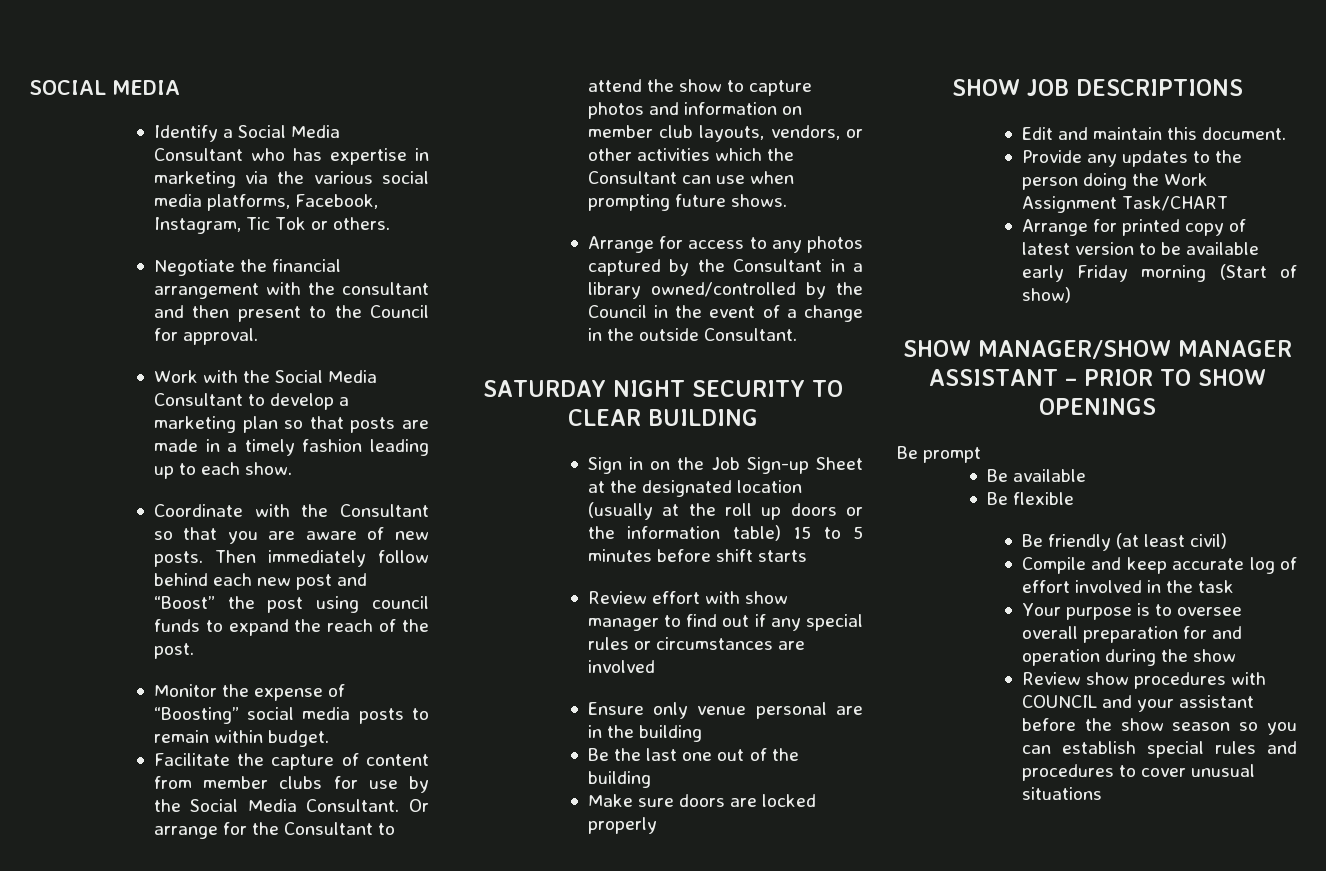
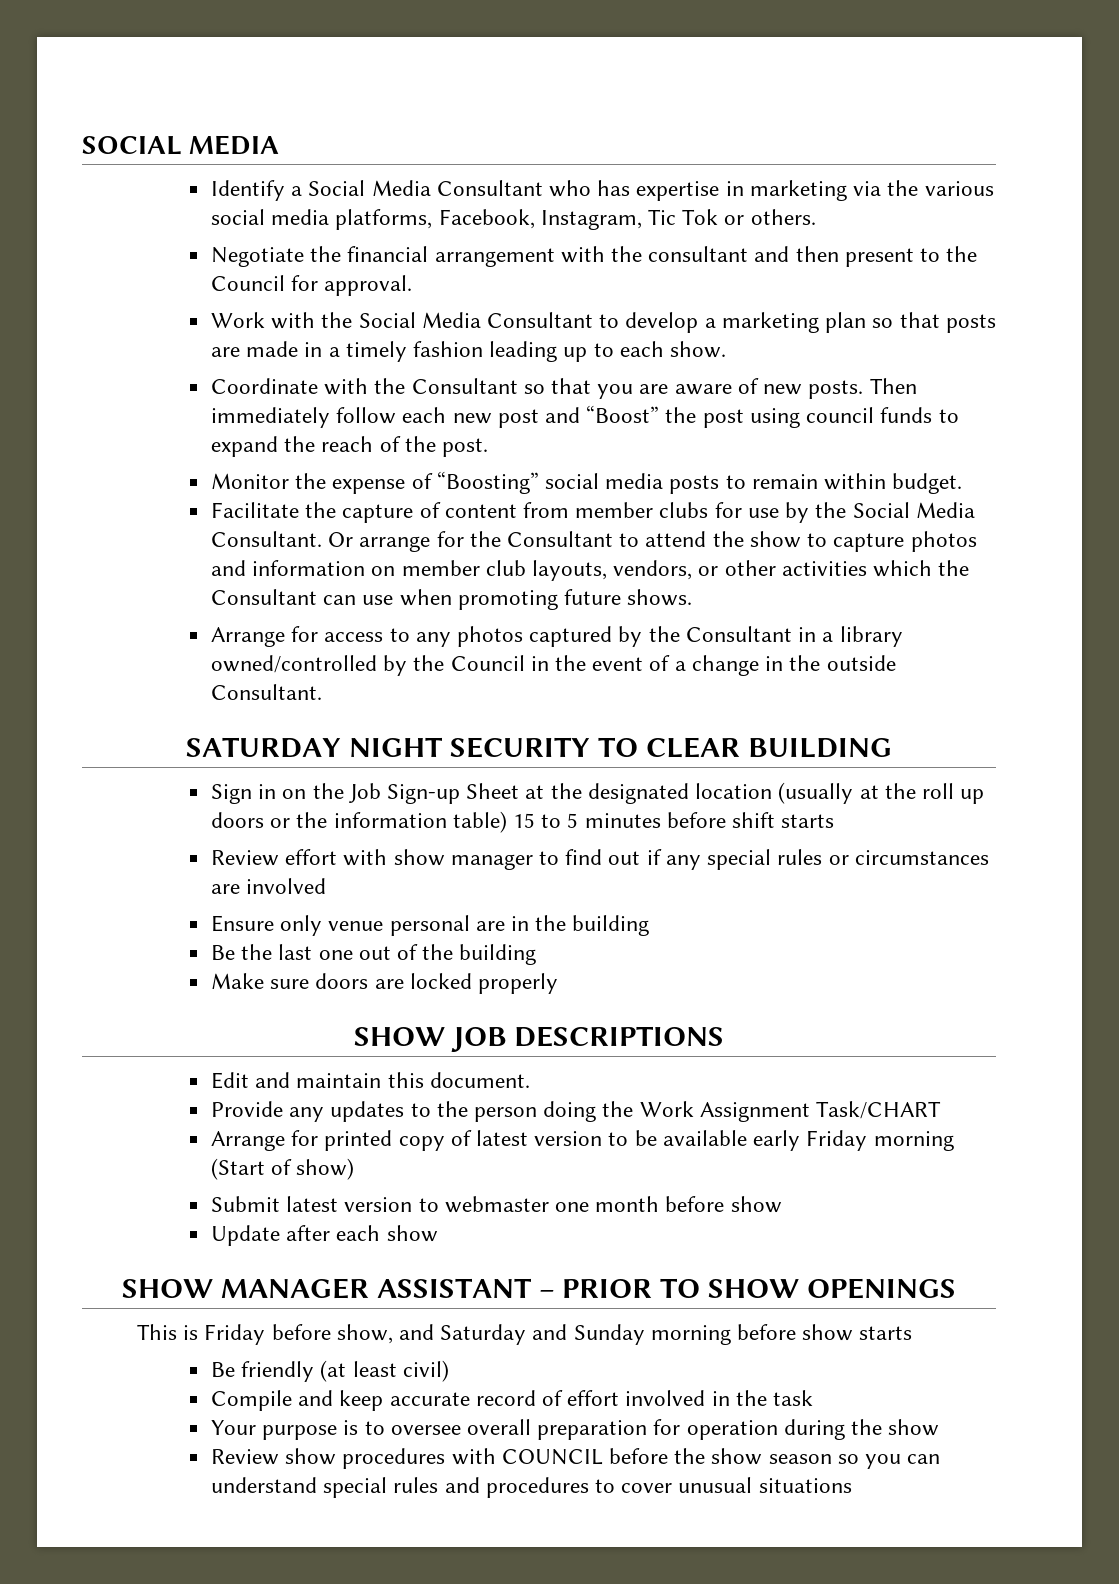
- Then immediately follow behind each new post and “Boost” the post using council funds to expand the reach of the post.
+ Then immediately follow each new post and “Boost” the post using council funds to expand the reach of the post.
- Or arrange for the Consultant to attend the show to capture photos and information on member club layouts, vendors, or other activities which the Consultant can use when prompting future shows.
+ Or arrange for the Consultant to attend the show to capture photos and information on member club layouts, vendors, or other activities which the Consultant can use when promoting future shows.
- SHOW MANAGER/SHOW MANAGER ASSISTANT – PRIOR TO SHOW OPENINGS
+ Submit latest version to webmaster one month before show
+ Update after each show
+ SHOW MANAGER ASSISTANT – PRIOR TO SHOW OPENINGS
- Be prompt
- Be available
- Be flexible
+ This is Friday before show, and Saturday and Sunday morning before show starts
- Compile and keep accurate log of effort involved in the task
+ Compile and keep accurate record of effort involved in the task
- Your purpose is to oversee overall preparation for and operation during the show
+ Your purpose is to oversee overall preparation for operation during the show
- Review show procedures with COUNCIL and your assistant before the show season so you can establish special rules and procedures to cover unusual situations
+ Review show procedures with COUNCIL before the show season so you can understand special rules and procedures to cover unusual situations

